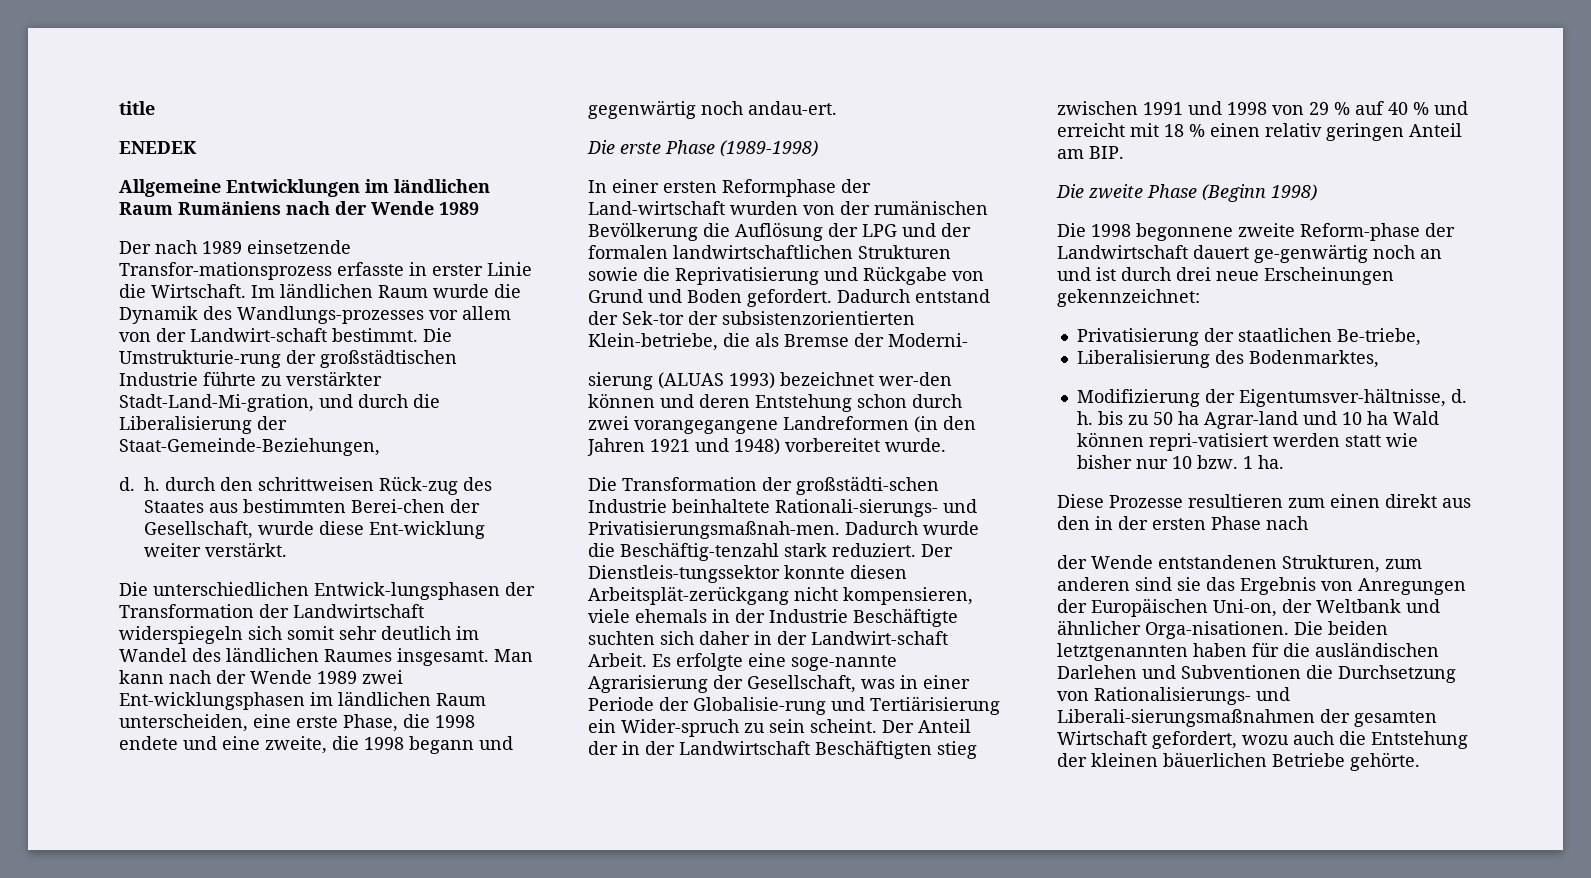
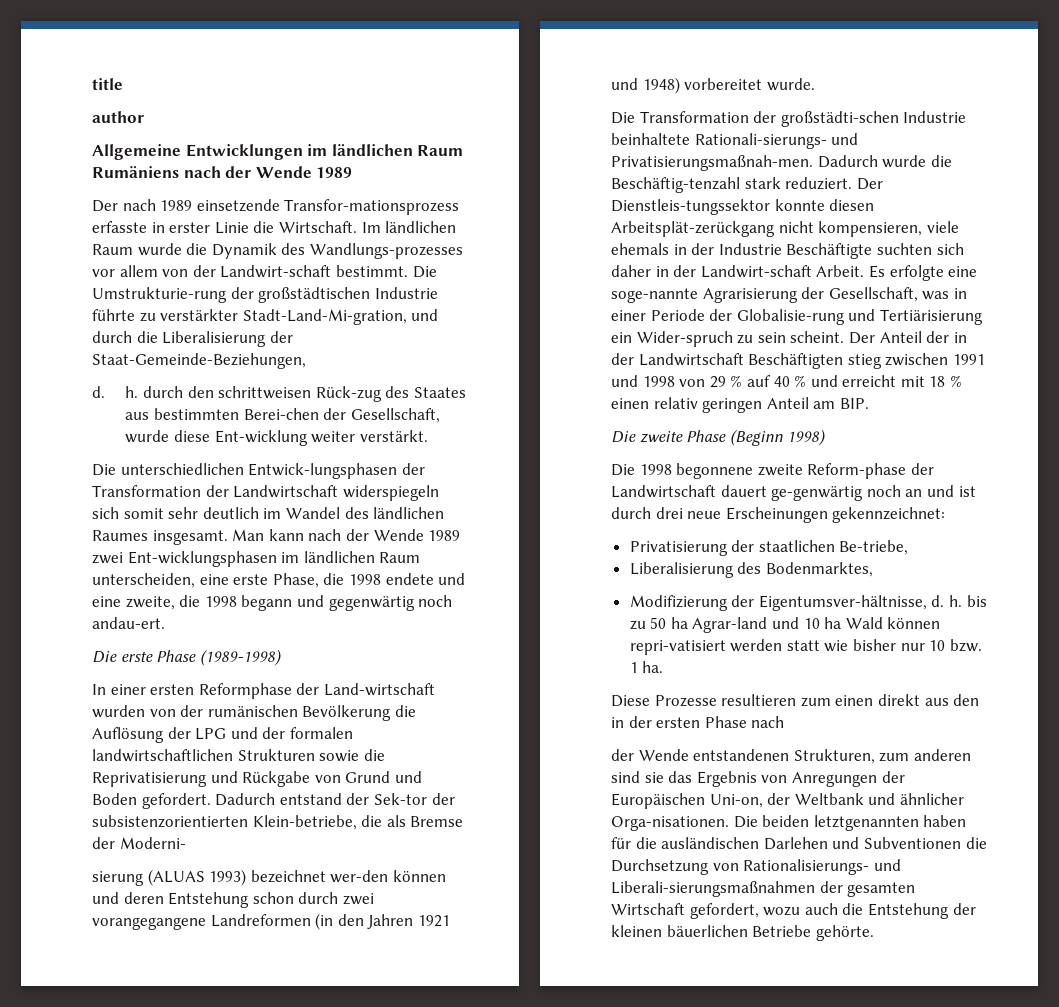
- ENEDEK
+ author

